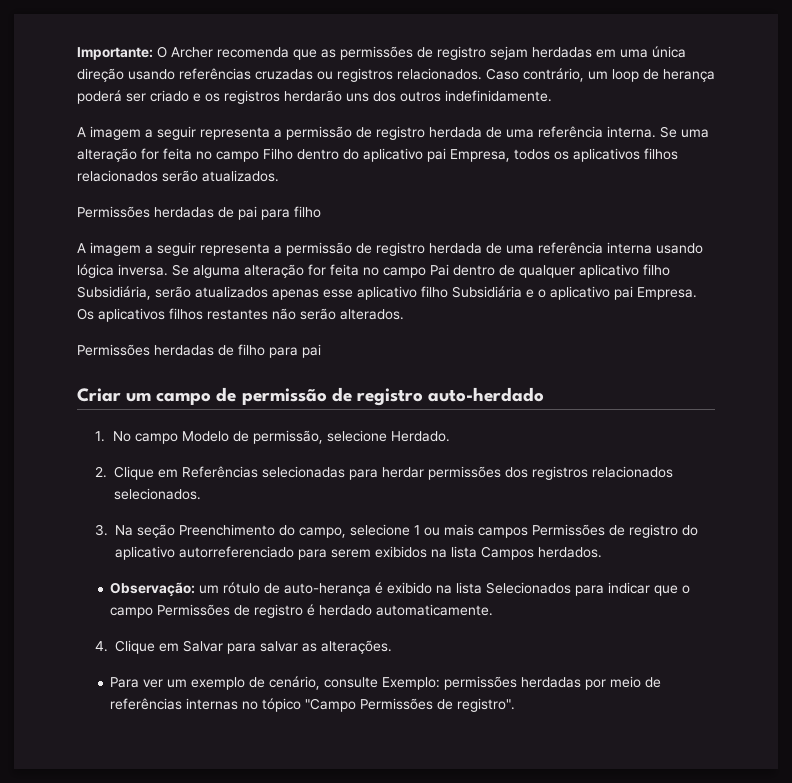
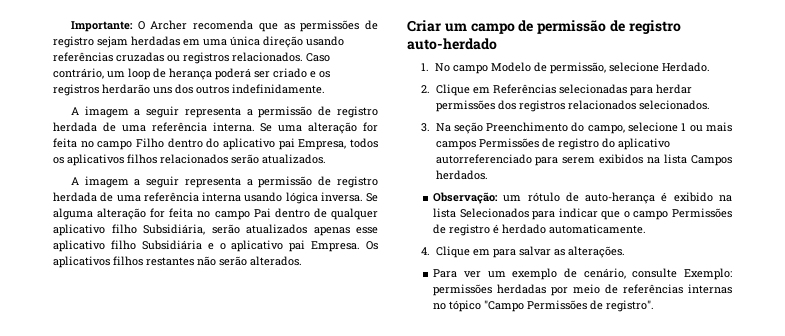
- Permissões herdadas de pai para filho
- Permissões herdadas de filho para pai
- 4. Clique em Salvar para salvar as alterações.
+ 4. Clique em para salvar as alterações.

